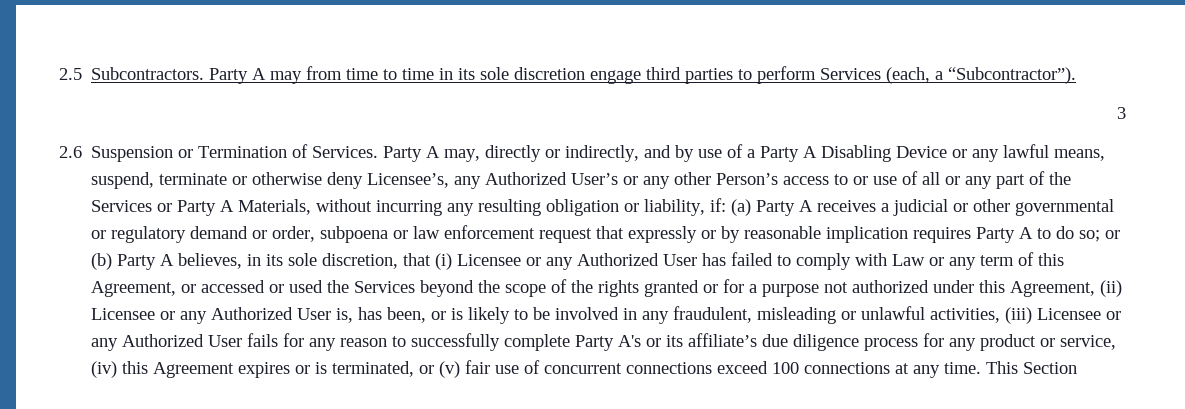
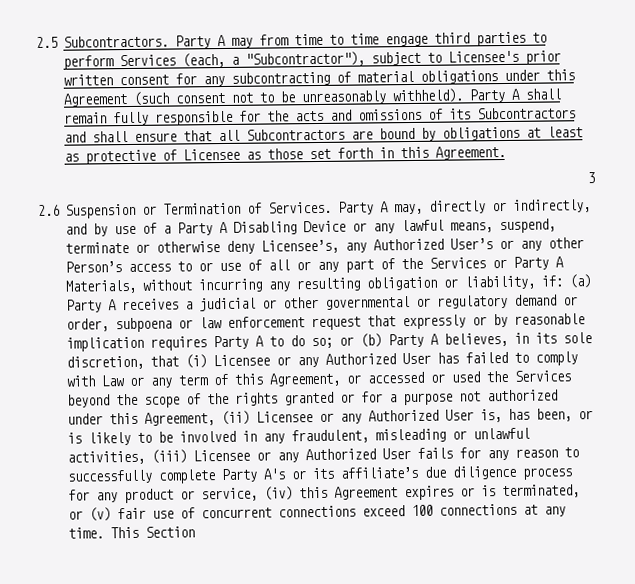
- Party A may from time to time in its sole discretion engage third parties to perform Services (each, a “Subcontractor”).
+ Party A may from time to time engage third parties to perform Services (each, a "Subcontractor"), subject to Licensee's prior written consent for any subcontracting of material obligations under this Agreement (such consent not to be unreasonably withheld). Party A shall remain fully responsible for the acts and omissions of its Subcontractors and shall ensure that all Subcontractors are bound by obligations at least as protective of Licensee as those set forth in this Agreement.

